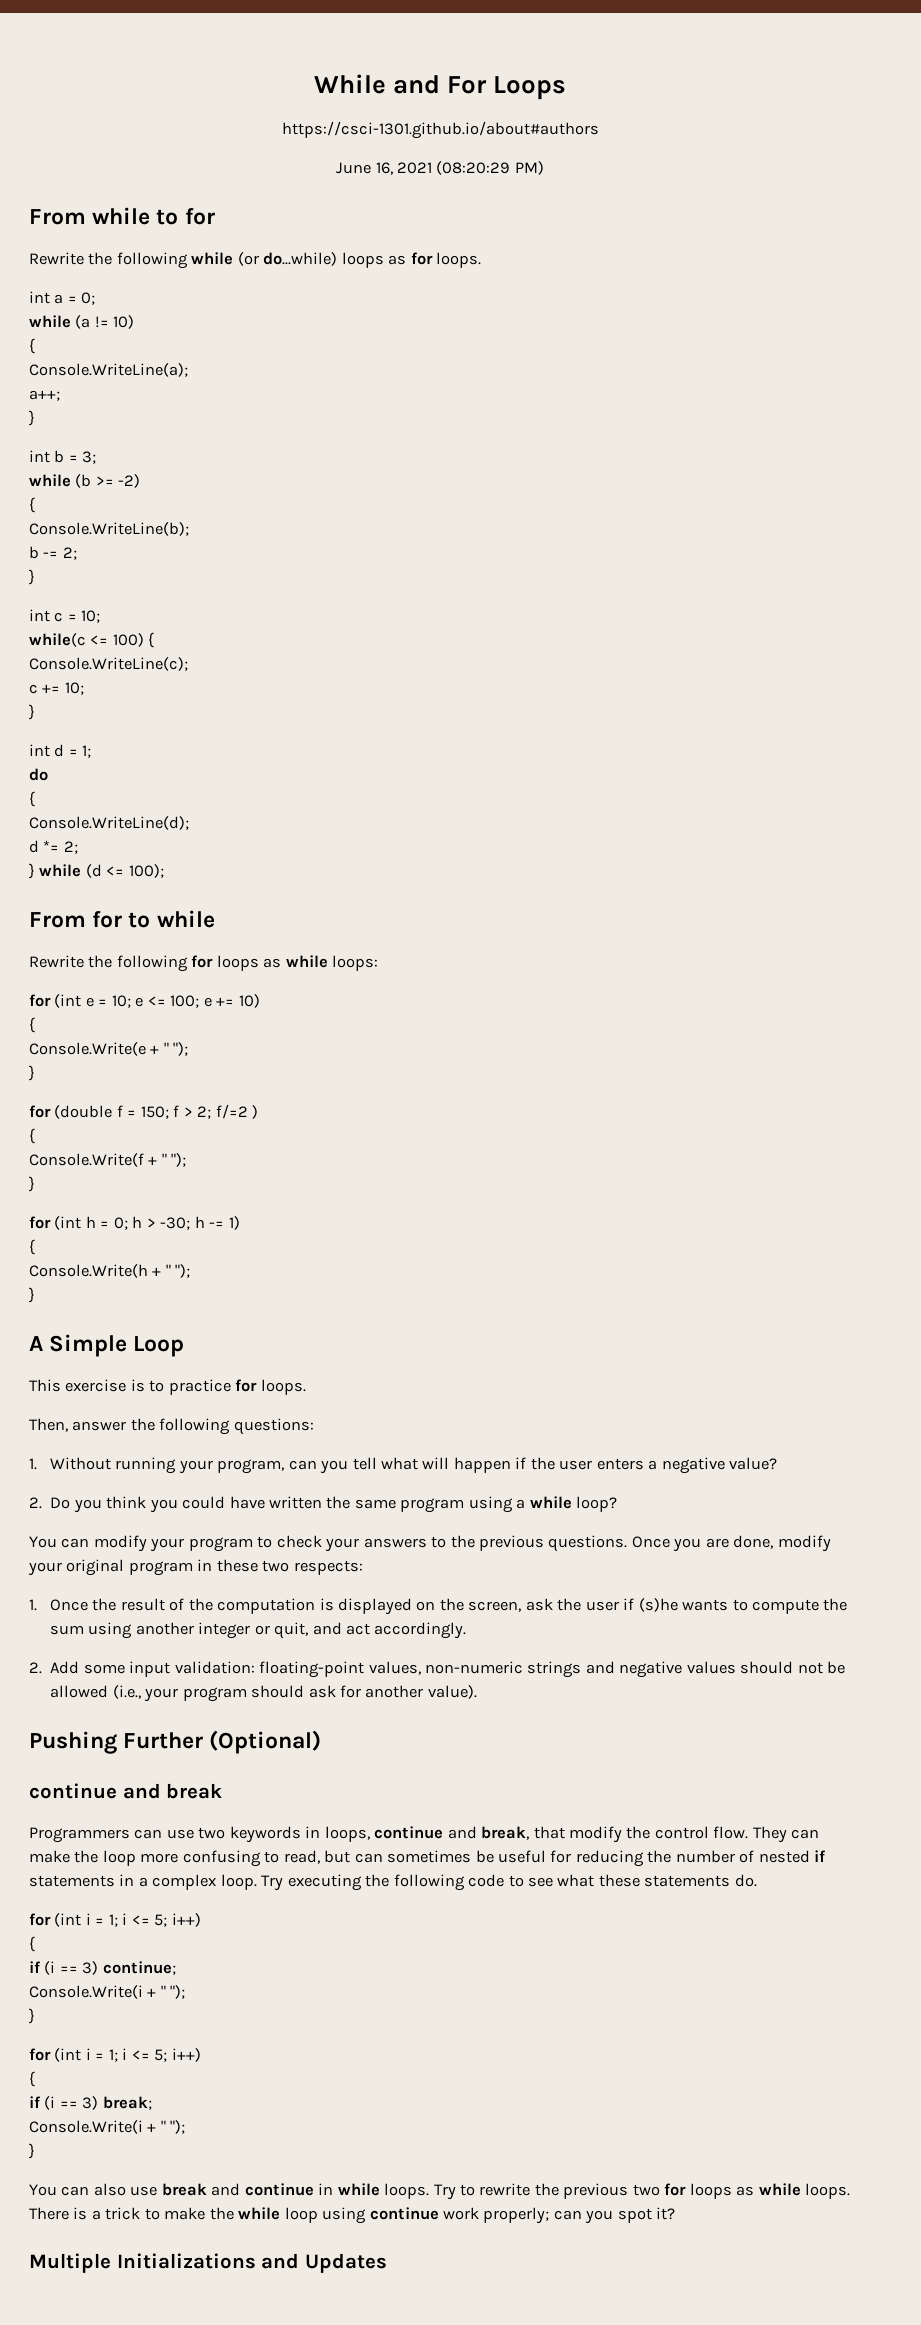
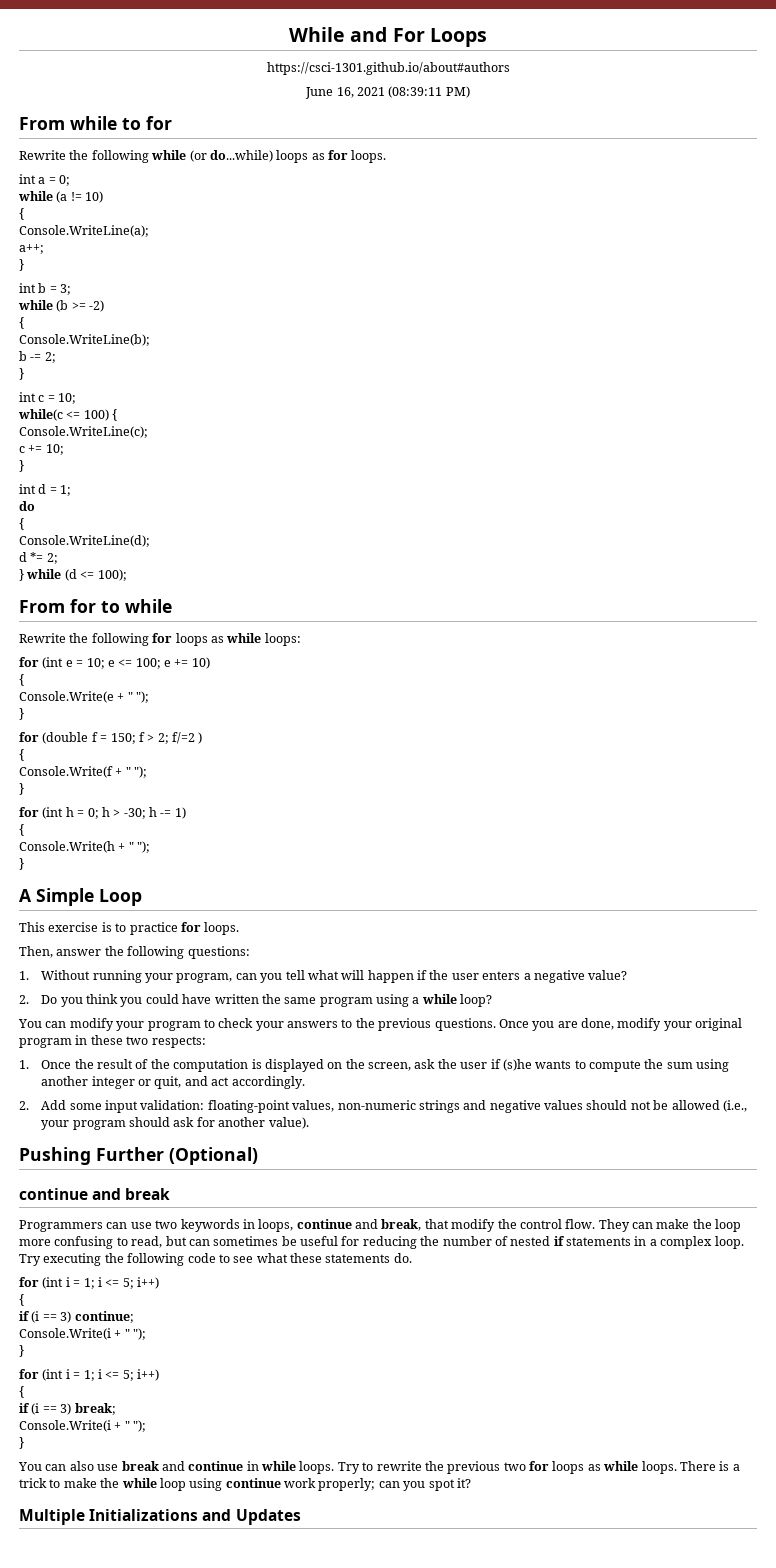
- June 16, 2021 (08:20:29 PM)
+ June 16, 2021 (08:39:11 PM)

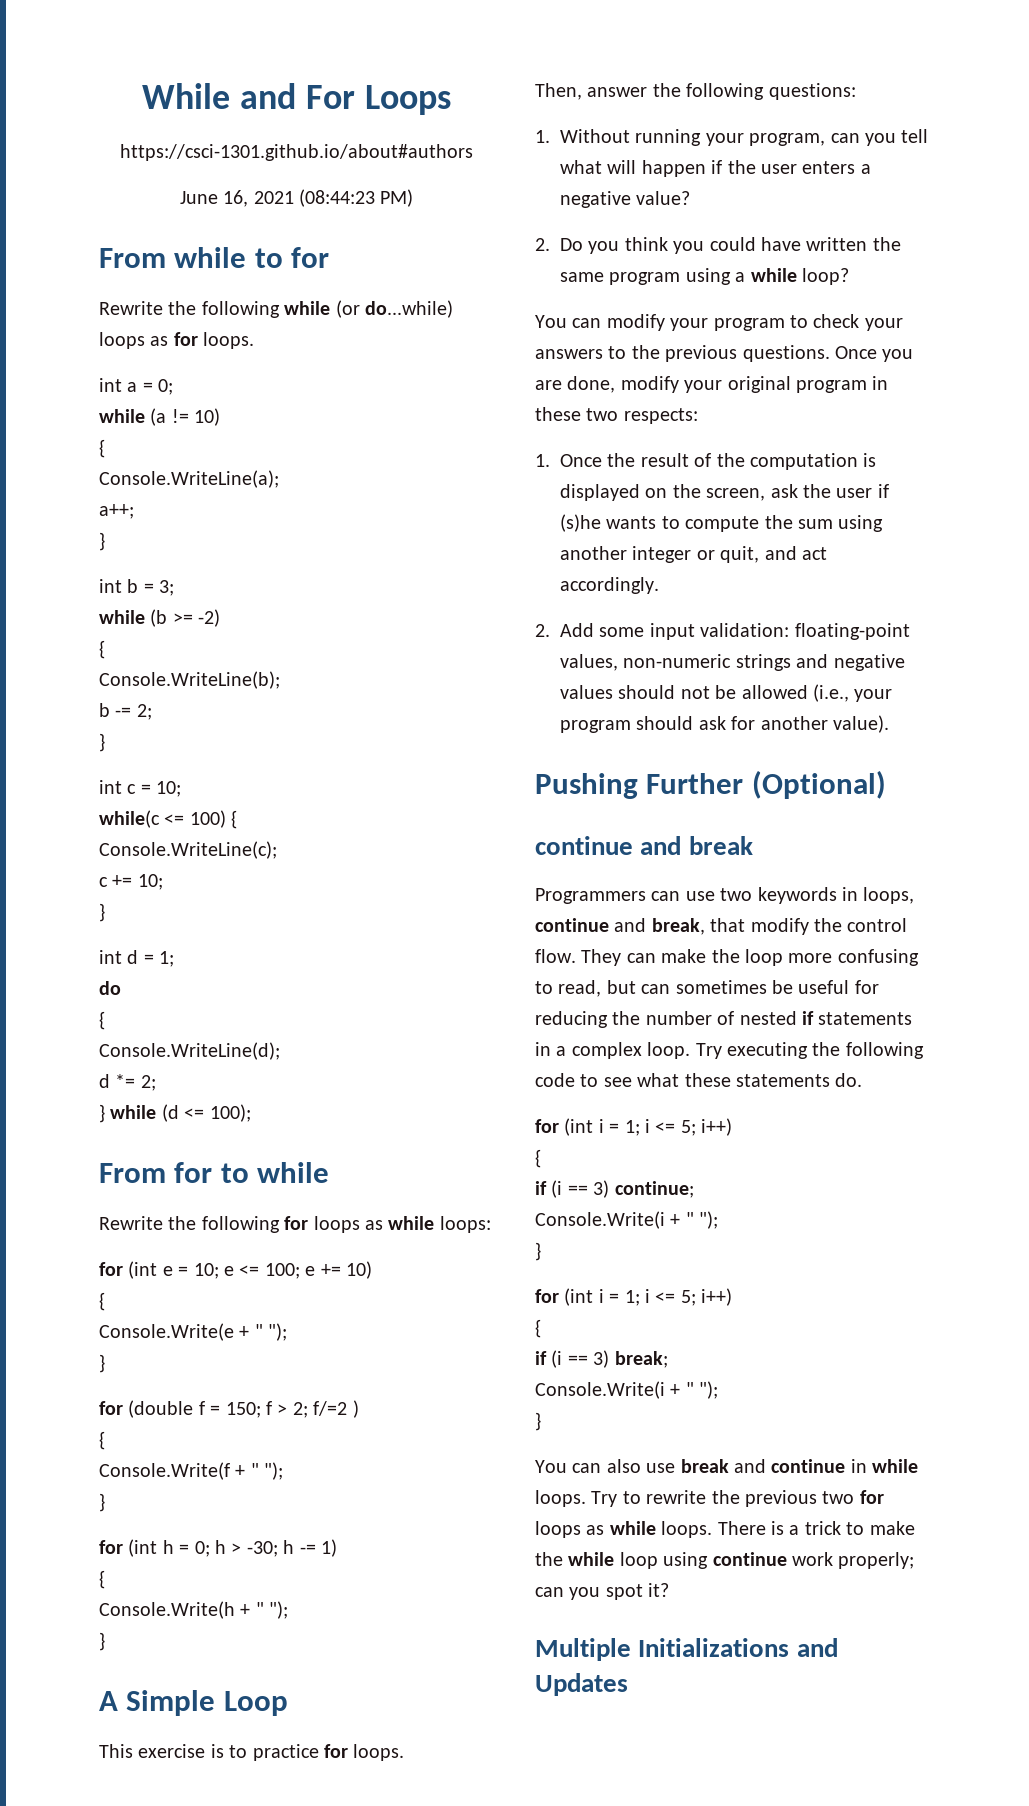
- June 16, 2021 (08:39:11 PM)
+ June 16, 2021 (08:44:23 PM)

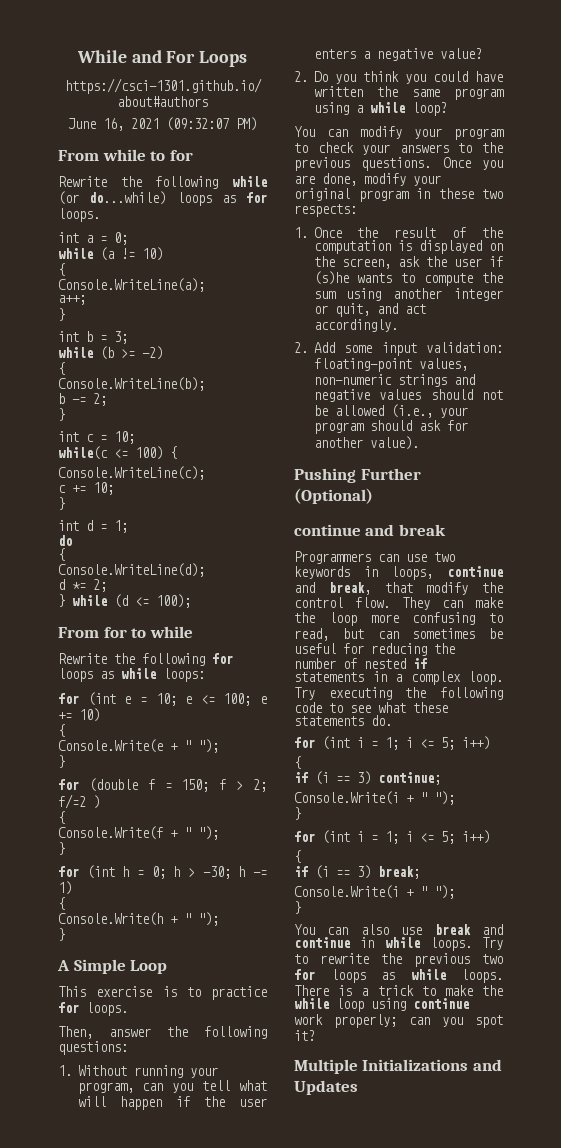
- June 16, 2021 (08:44:23 PM)
+ June 16, 2021 (09:32:07 PM)

